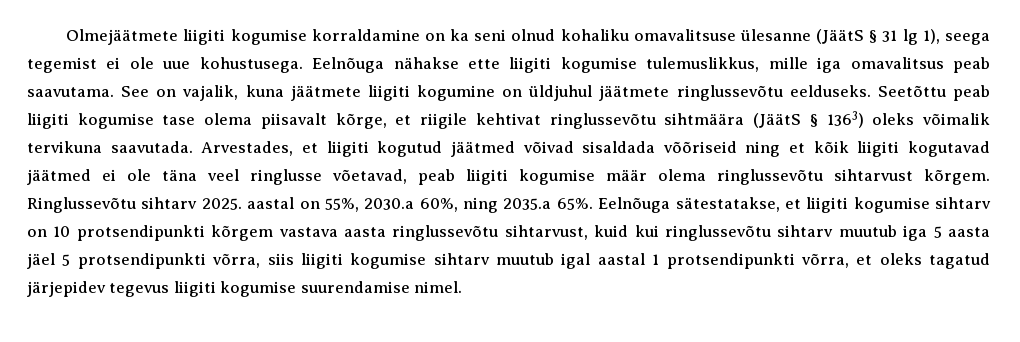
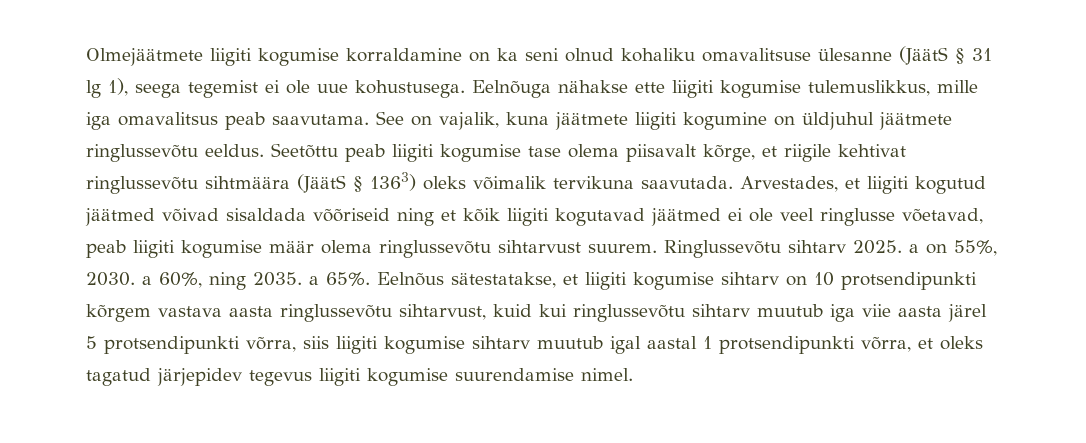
- See on vajalik, kuna jäätmete liigiti kogumine on üldjuhul jäätmete ringlussevõtu eelduseks.
+ See on vajalik, kuna jäätmete liigiti kogumine on üldjuhul jäätmete ringlussevõtu eeldus.
- Arvestades, et liigiti kogutud jäätmed võivad sisaldada võõriseid ning et kõik liigiti kogutavad jäätmed ei ole täna veel ringlusse võetavad, peab liigiti kogumise määr olema ringlussevõtu sihtarvust kõrgem.
+ Arvestades, et liigiti kogutud jäätmed võivad sisaldada võõriseid ning et kõik liigiti kogutavad jäätmed ei ole veel ringlusse võetavad, peab liigiti kogumise määr olema ringlussevõtu sihtarvust suurem.
- Ringlussevõtu sihtarv 2025. aastal on 55%, 2030.a 60%, ning 2035.a 65%. Eelnõuga sätestatakse, et liigiti kogumise sihtarv on 10 protsendipunkti kõrgem vastava aasta ringlussevõtu sihtarvust, kuid kui ringlussevõtu sihtarv muutub iga 5 aasta jäel 5 protsendipunkti võrra, siis liigiti kogumise sihtarv muutub igal aastal 1 protsendipunkti võrra, et oleks tagatud järjepidev tegevus liigiti kogumise suurendamise nimel.
+ Ringlussevõtu sihtarv 2025. a on 55%, 2030. a 60%, ning 2035. a 65%. Eelnõus sätestatakse, et liigiti kogumise sihtarv on 10 protsendipunkti kõrgem vastava aasta ringlussevõtu sihtarvust, kuid kui ringlussevõtu sihtarv muutub iga viie aasta järel 5 protsendipunkti võrra, siis liigiti kogumise sihtarv muutub igal aastal 1 protsendipunkti võrra, et oleks tagatud järjepidev tegevus liigiti kogumise suurendamise nimel.

